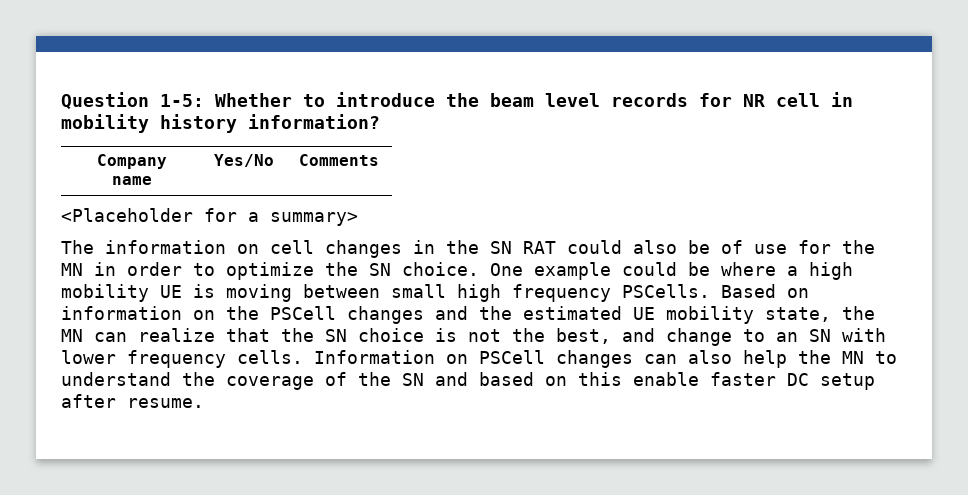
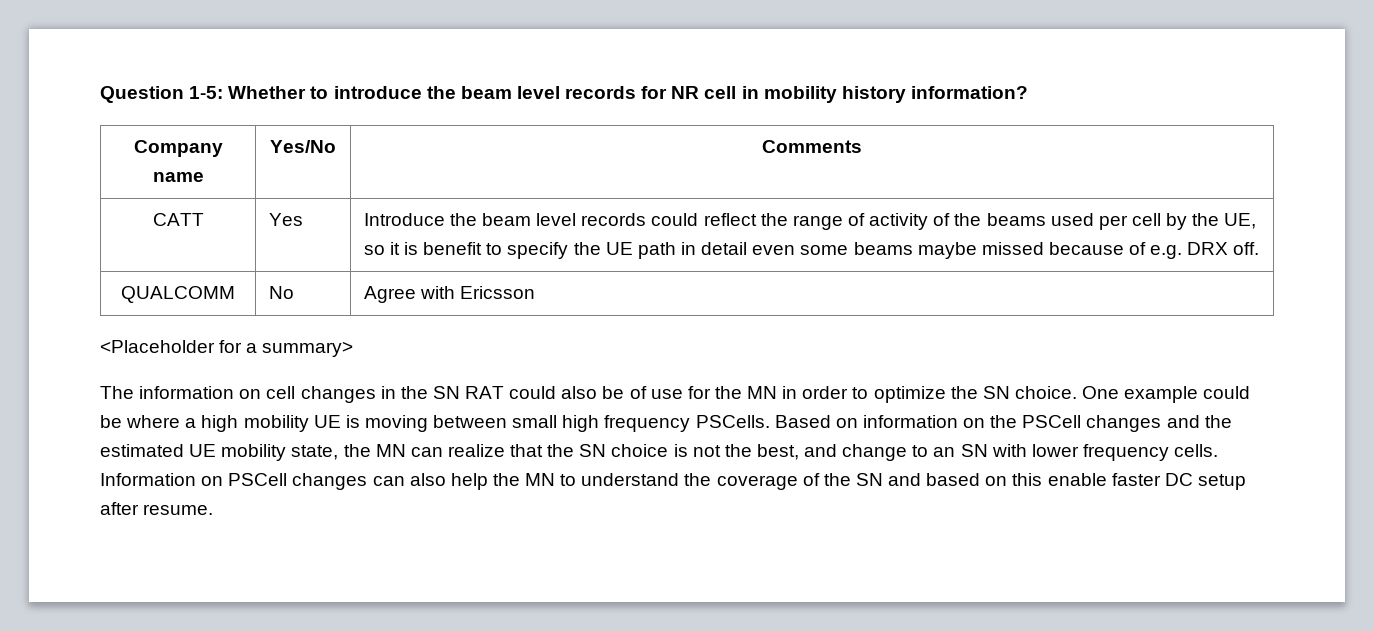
+ CATT | Yes | Introduce the beam level records could reflect the range of activity of the beams used per cell by the UE, so it is benefit to specify the UE path in detail even some beams maybe missed because of e.g. DRX off.
+ QUALCOMM | No | Agree with Ericsson

